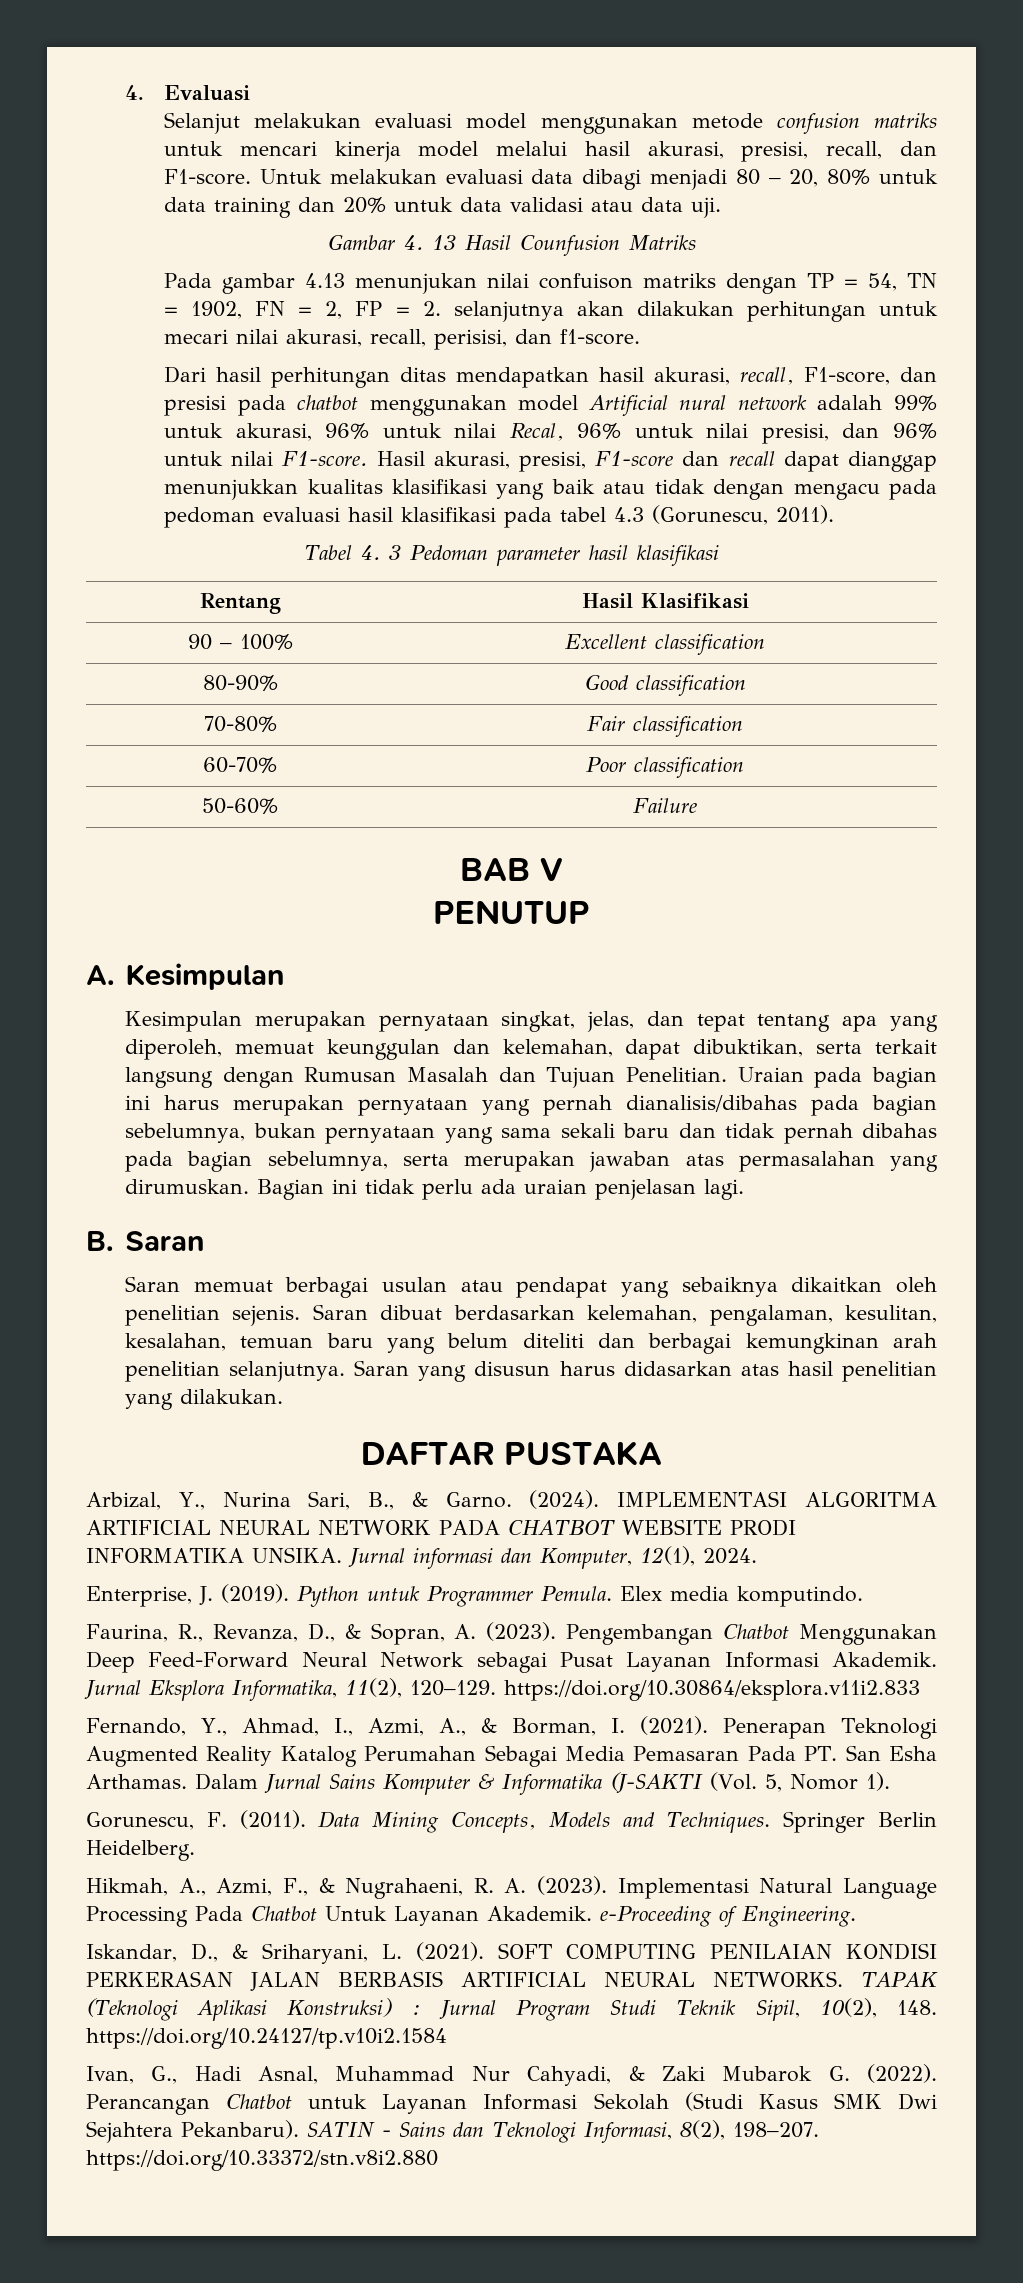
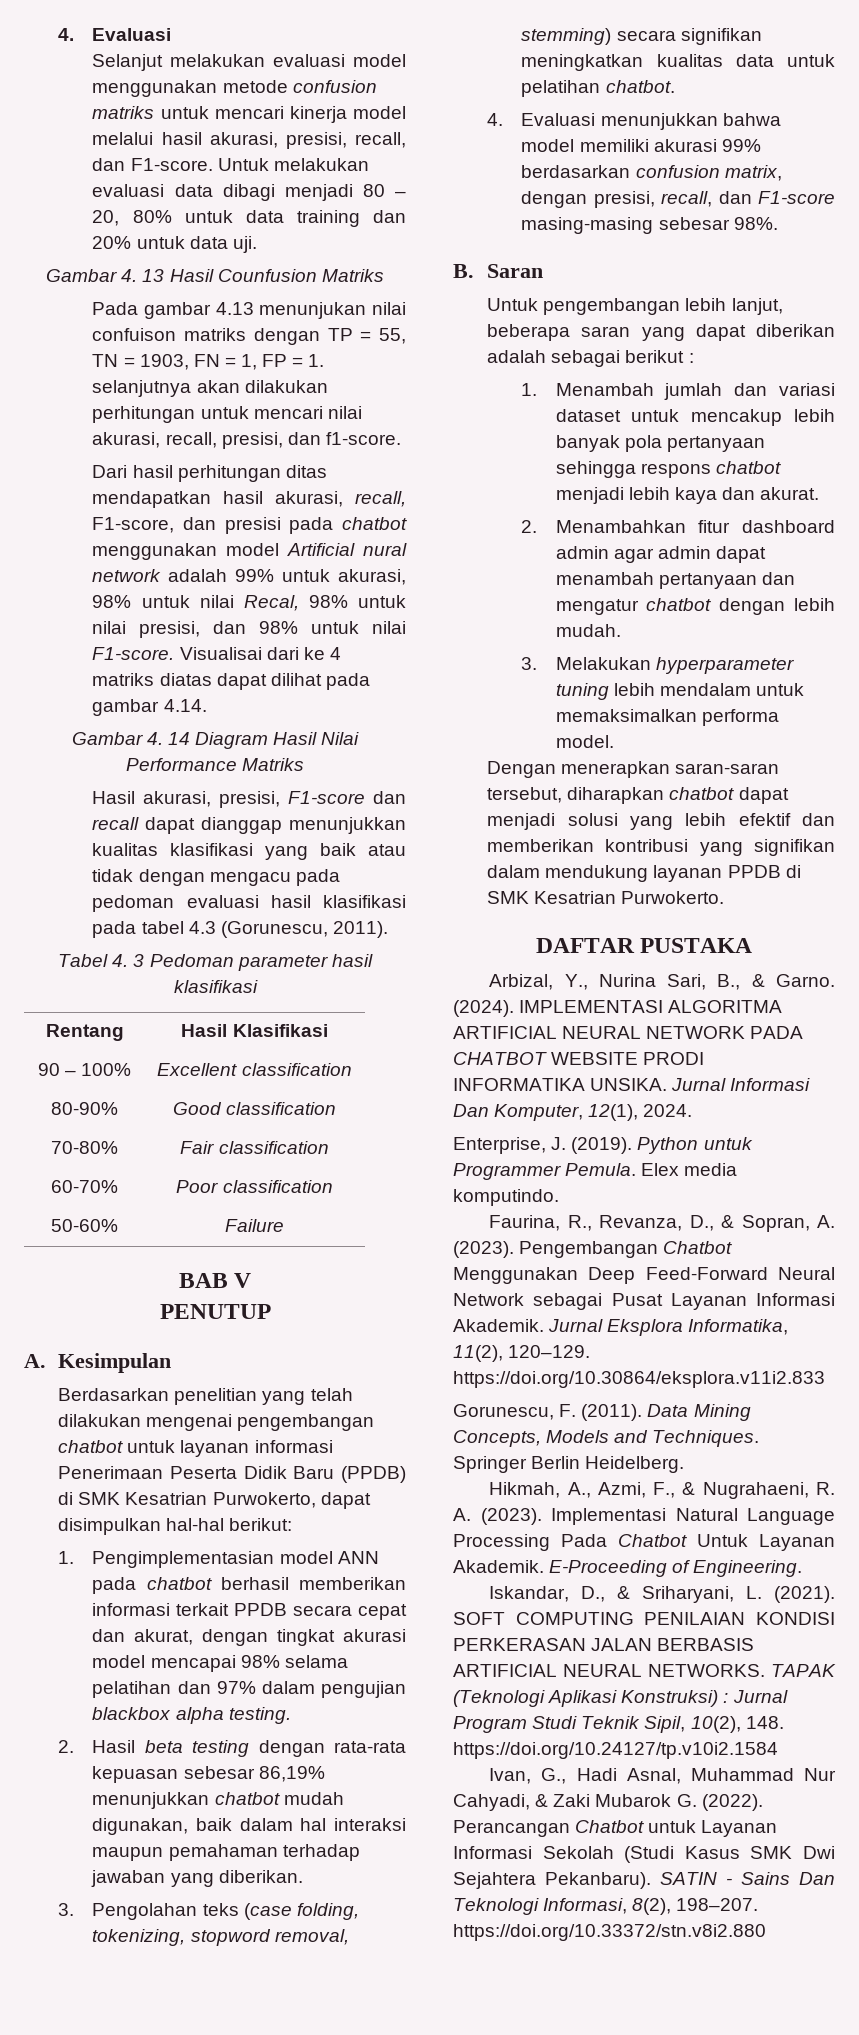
- Untuk melakukan evaluasi data dibagi menjadi 80 – 20, 80% untuk data training dan 20% untuk data validasi atau data uji.
+ Untuk melakukan evaluasi data dibagi menjadi 80 – 20, 80% untuk data training dan 20% untuk data uji.
- Pada gambar 4.13 menunjukan nilai confuison matriks dengan TP = 54, TN = 1902, FN = 2, FP = 2. selanjutnya akan dilakukan perhitungan untuk mecari nilai akurasi, recall, perisisi, dan f1-score.
+ Pada gambar 4.13 menunjukan nilai confuison matriks dengan TP = 55, TN = 1903, FN = 1, FP = 1. selanjutnya akan dilakukan perhitungan untuk mencari nilai akurasi, recall, presisi, dan f1-score.
- Dari hasil perhitungan ditas mendapatkan hasil akurasi, recall, F1-score, dan presisi pada chatbot menggunakan model Artificial nural network adalah 99% untuk akurasi, 96% untuk nilai Recal, 96% untuk nilai presisi, dan 96% untuk nilai F1-score. Hasil akurasi, presisi, F1-score dan recall dapat dianggap menunjukkan kualitas klasifikasi yang baik atau tidak dengan mengacu pada pedoman evaluasi hasil klasifikasi pada tabel 4.3 (Gorunescu, 2011).
+ Dari hasil perhitungan ditas mendapatkan hasil akurasi, recall, F1-score, dan presisi pada chatbot menggunakan model Artificial nural network adalah 99% untuk akurasi, 98% untuk nilai Recal, 98% untuk nilai presisi, dan 98% untuk nilai F1-score. Visualisai dari ke 4 matriks diatas dapat dilihat pada gambar 4.14.
+ Gambar 4. 14 Diagram Hasil Nilai Performance Matriks
+ Hasil akurasi, presisi, F1-score dan recall dapat dianggap menunjukkan kualitas klasifikasi yang baik atau tidak dengan mengacu pada pedoman evaluasi hasil klasifikasi pada tabel 4.3 (Gorunescu, 2011).
- Kesimpulan merupakan pernyataan singkat, jelas, dan tepat tentang apa yang diperoleh, memuat keunggulan dan kelemahan, dapat dibuktikan, serta terkait langsung dengan Rumusan Masalah dan Tujuan Penelitian. Uraian pada bagian ini harus merupakan pernyataan yang pernah dianalisis/dibahas pada bagian sebelumnya, bukan pernyataan yang sama sekali baru dan tidak pernah dibahas pada bagian sebelumnya, serta merupakan jawaban atas permasalahan yang dirumuskan. Bagian ini tidak perlu ada uraian penjelasan lagi.
+ Berdasarkan penelitian yang telah dilakukan mengenai pengembangan chatbot untuk layanan informasi Penerimaan Peserta Didik Baru (PPDB) di SMK Kesatrian Purwokerto, dapat disimpulkan hal-hal berikut:
+ 1. Pengimplementasian model ANN pada chatbot berhasil memberikan informasi terkait PPDB secara cepat dan akurat, dengan tingkat akurasi model mencapai 98% selama pelatihan dan 97% dalam pengujian blackbox alpha testing.
+ 2. Hasil beta testing dengan rata-rata kepuasan sebesar 86,19% menunjukkan chatbot mudah digunakan, baik dalam hal interaksi maupun pemahaman terhadap jawaban yang diberikan.
+ 3. Pengolahan teks (case folding, tokenizing, stopword removal, stemming) secara signifikan meningkatkan kualitas data untuk pelatihan chatbot.
+ 4. Evaluasi menunjukkan bahwa model memiliki akurasi 99% berdasarkan confusion matrix, dengan presisi, recall, dan F1-score masing-masing sebesar 98%.
  B. Saran
- Saran memuat berbagai usulan atau pendapat yang sebaiknya dikaitkan oleh penelitian sejenis. Saran dibuat berdasarkan kelemahan, pengalaman, kesulitan, kesalahan, temuan baru yang belum diteliti dan berbagai kemungkinan arah penelitian selanjutnya. Saran yang disusun harus didasarkan atas hasil penelitian yang dilakukan.
+ Untuk pengembangan lebih lanjut, beberapa saran yang dapat diberikan adalah sebagai berikut :
+ 1. Menambah jumlah dan variasi dataset untuk mencakup lebih banyak pola pertanyaan sehingga respons chatbot menjadi lebih kaya dan akurat.
+ 2. Menambahkan fitur dashboard admin agar admin dapat menambah pertanyaan dan mengatur chatbot dengan lebih mudah.
+ 3. Melakukan hyperparameter tuning lebih mendalam untuk memaksimalkan performa model.
+ Dengan menerapkan saran-saran tersebut, diharapkan chatbot dapat menjadi solusi yang lebih efektif dan memberikan kontribusi yang signifikan dalam mendukung layanan PPDB di SMK Kesatrian Purwokerto.
- Jurnal informasi dan Komputer, 12(1), 2024.
+ Jurnal Informasi Dan Komputer, 12(1), 2024.
- Fernando, Y., Ahmad, I., Azmi, A., & Borman, I. (2021). Penerapan Teknologi Augmented Reality Katalog Perumahan Sebagai Media Pemasaran Pada PT. San Esha Arthamas. Dalam Jurnal Sains Komputer & Informatika (J-SAKTI (Vol. 5, Nomor 1).
- Implementasi Natural Language Processing Pada Chatbot Untuk Layanan Akademik. e-Proceeding of Engineering.
+ Implementasi Natural Language Processing Pada Chatbot Untuk Layanan Akademik. E-Proceeding of Engineering.
- SATIN - Sains dan Teknologi Informasi, 8(2), 198–207. https://doi.org/10.33372/stn.v8i2.880
+ SATIN - Sains Dan Teknologi Informasi, 8(2), 198–207. https://doi.org/10.33372/stn.v8i2.880

